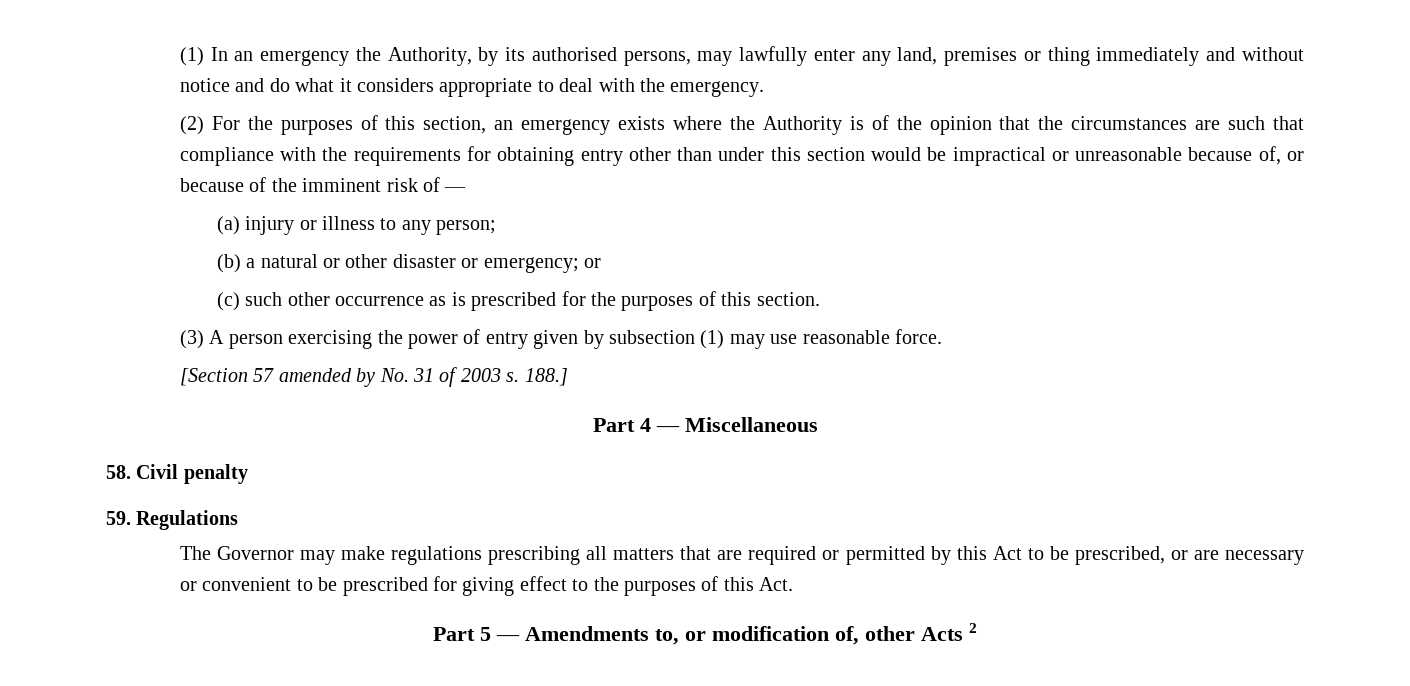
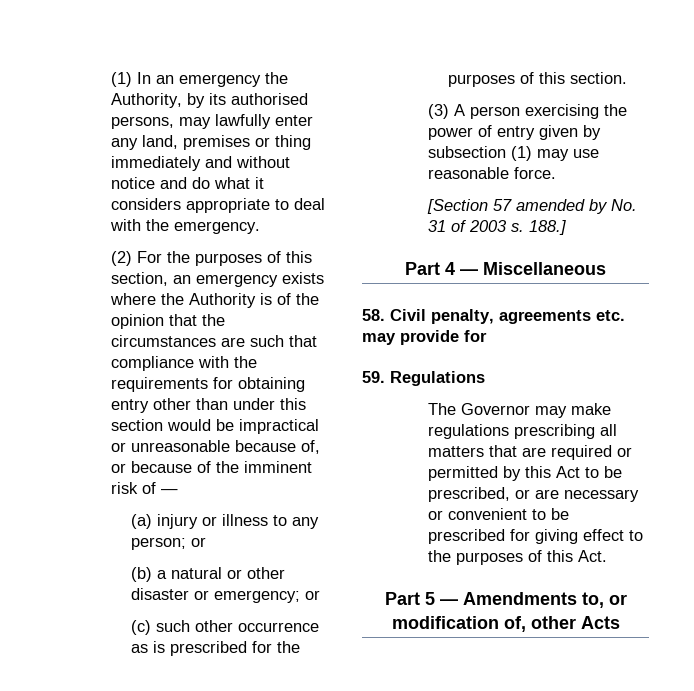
- (a) injury or illness to any person;
+ (a) injury or illness to any person; or
- 58. Civil penalty
+ 58. Civil penalty, agreements etc. may provide for
- Part 5 — Amendments to, or modification of, other Acts 2
+ Part 5 — Amendments to, or modification of, other Acts

